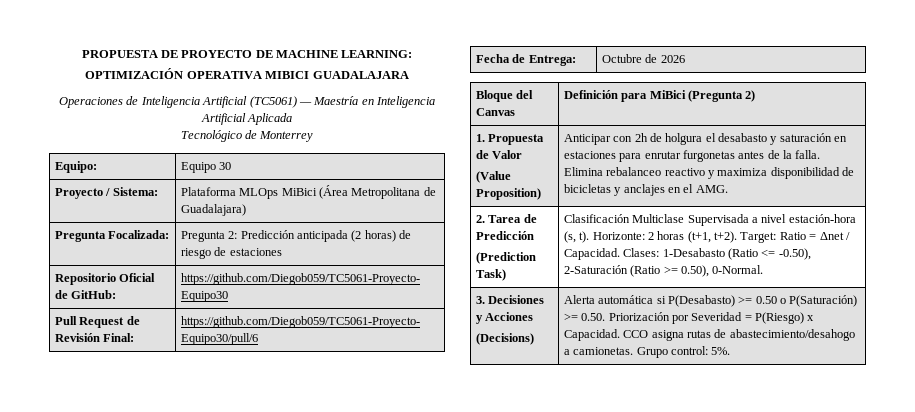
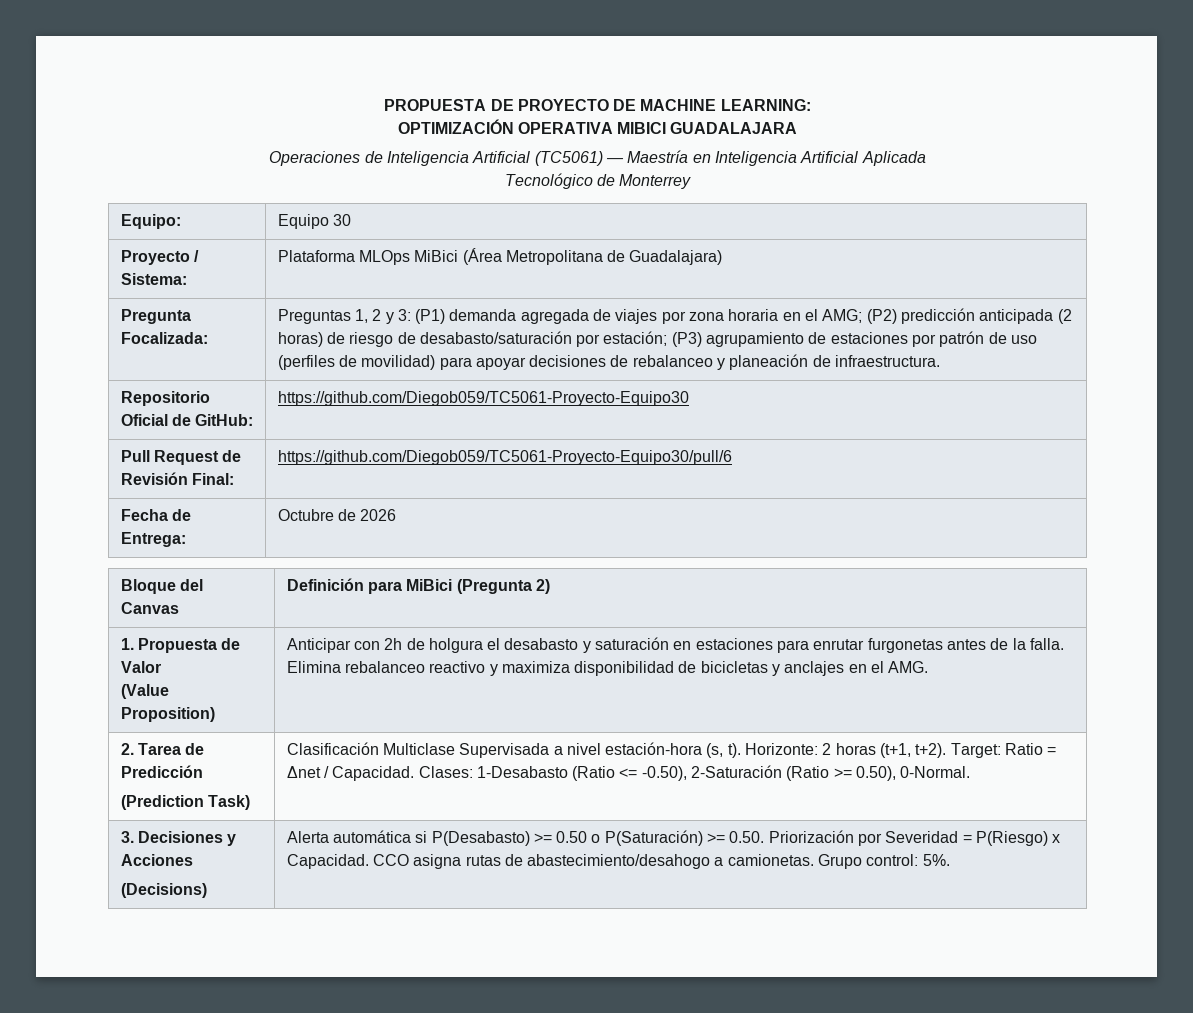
- Pregunta 2: Predicción anticipada (2 horas) de riesgo de estaciones
+ Preguntas 1, 2 y 3: (P1) demanda agregada de viajes por zona horaria en el AMG; (P2) predicción anticipada (2 horas) de riesgo de desabasto/saturación por estación; (P3) agrupamiento de estaciones por patrón de uso (perfiles de movilidad) para apoyar decisiones de rebalanceo y planeación de infraestructura.

